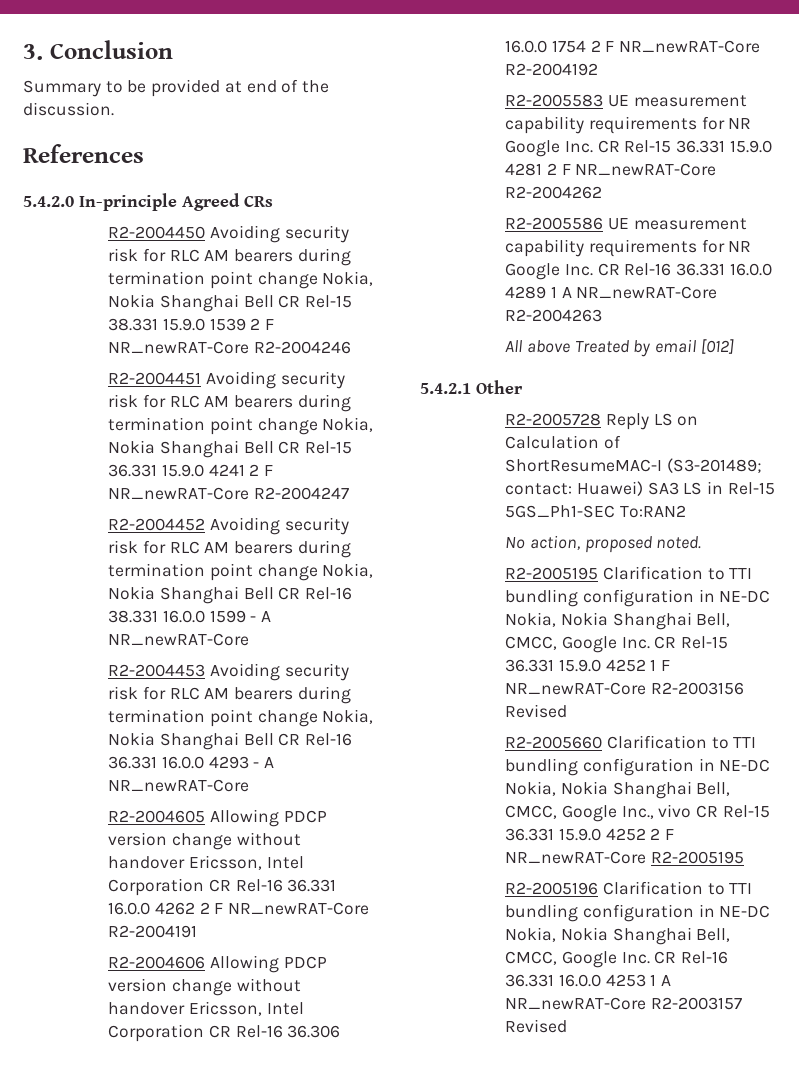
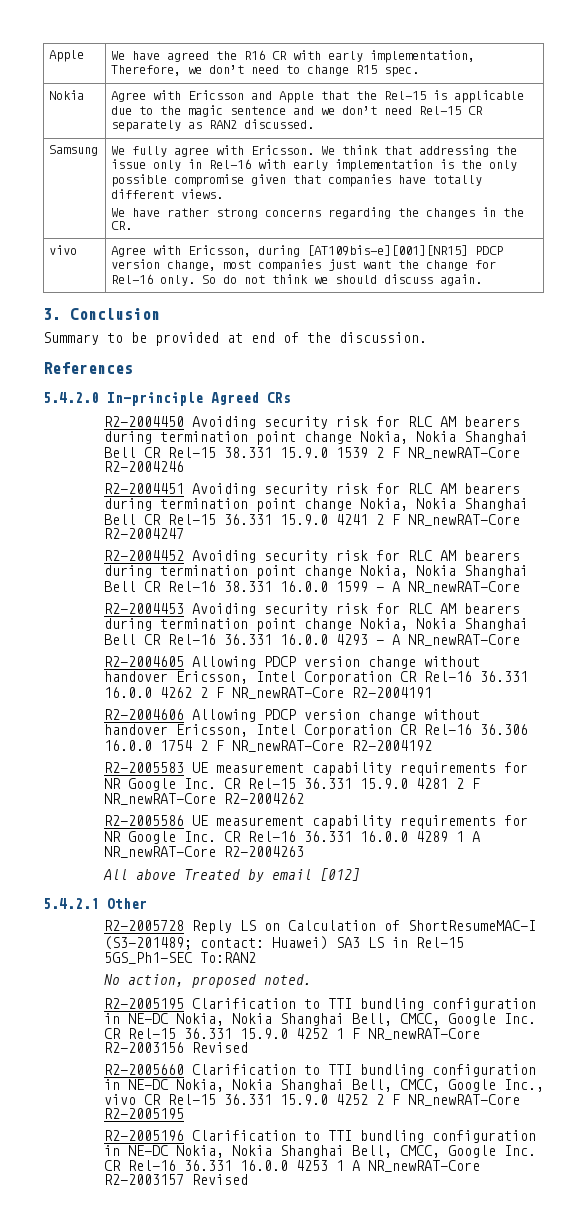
+ Apple | We have agreed the R16 CR with early implementation, Therefore, we don’t need to change R15 spec.
+ Nokia | Agree with Ericsson and Apple that the Rel-15 is applicable due to the magic sentence and we don’t need Rel-15 CR separately as RAN2 discussed.
+ Samsung | We fully agree with Ericsson. We think that addressing the issue only in Rel-16 with early implementation is the only possible compromise given that companies have totally different views.
+ We have rather strong concerns regarding the changes in the CR.
+ vivo | Agree with Ericsson, during [AT109bis-e][001][NR15] PDCP version change, most companies just want the change for Rel-16 only. So do not think we should discuss again.

